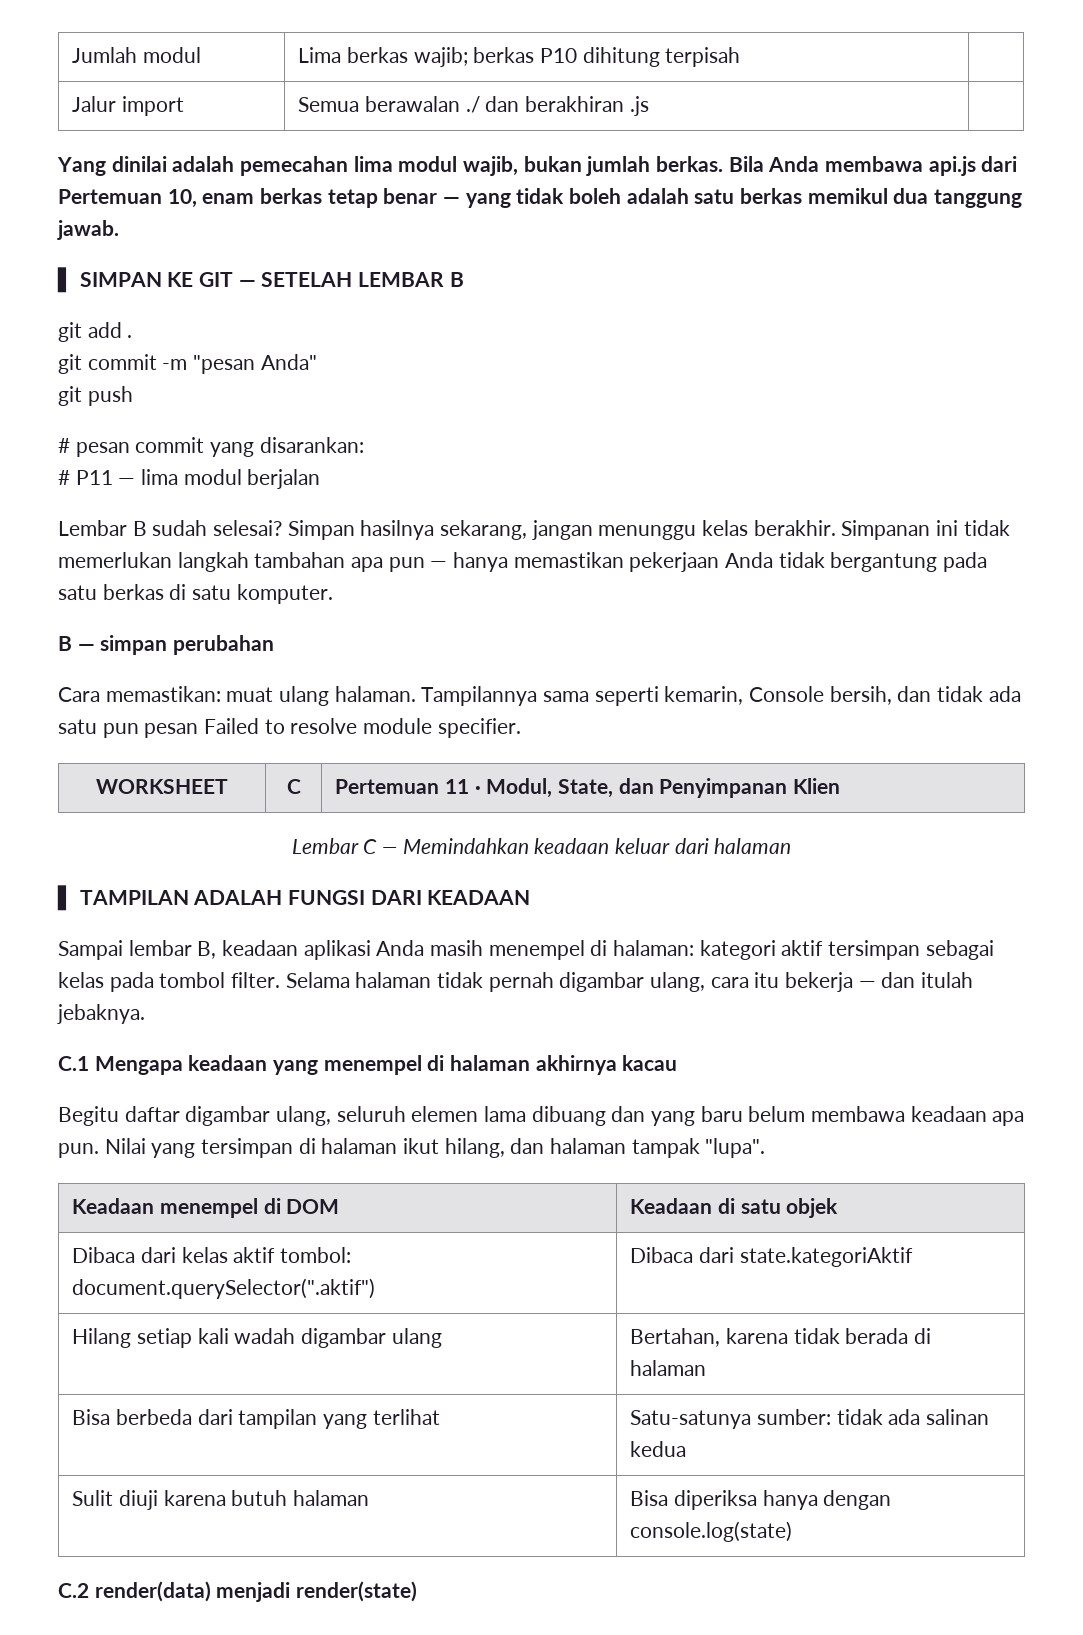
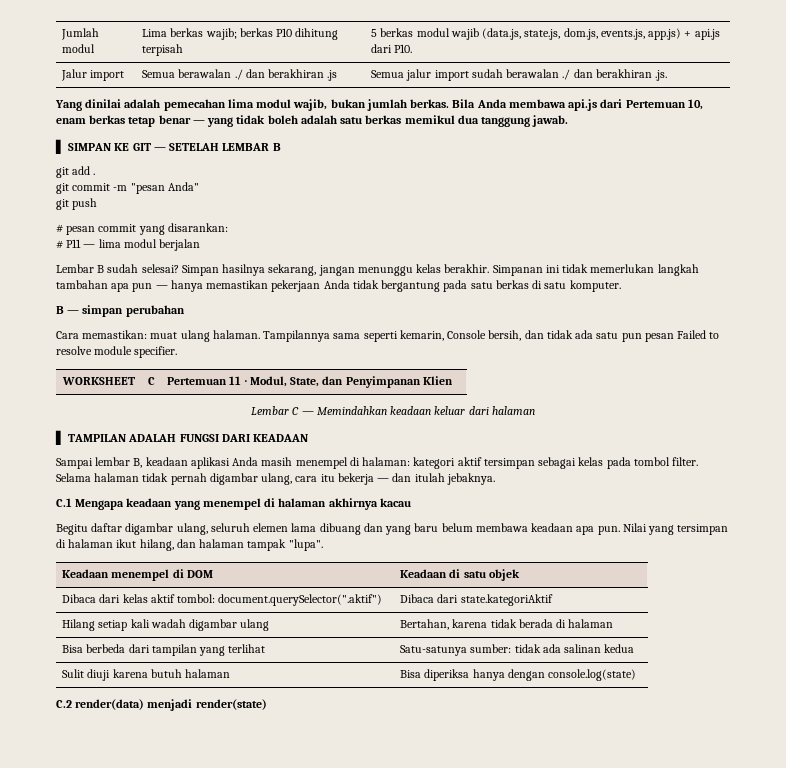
- Jumlah modul | Lima berkas wajib; berkas P10 dihitung terpisah |
+ Jumlah modul | Lima berkas wajib; berkas P10 dihitung terpisah | 5 berkas modul wajib (data.js, state.js, dom.js, events.js, app.js) + api.js dari P10.
- Jalur import | Semua berawalan ./ dan berakhiran .js |
+ Jalur import | Semua berawalan ./ dan berakhiran .js | Semua jalur import sudah berawalan ./ dan berakhiran .js.

